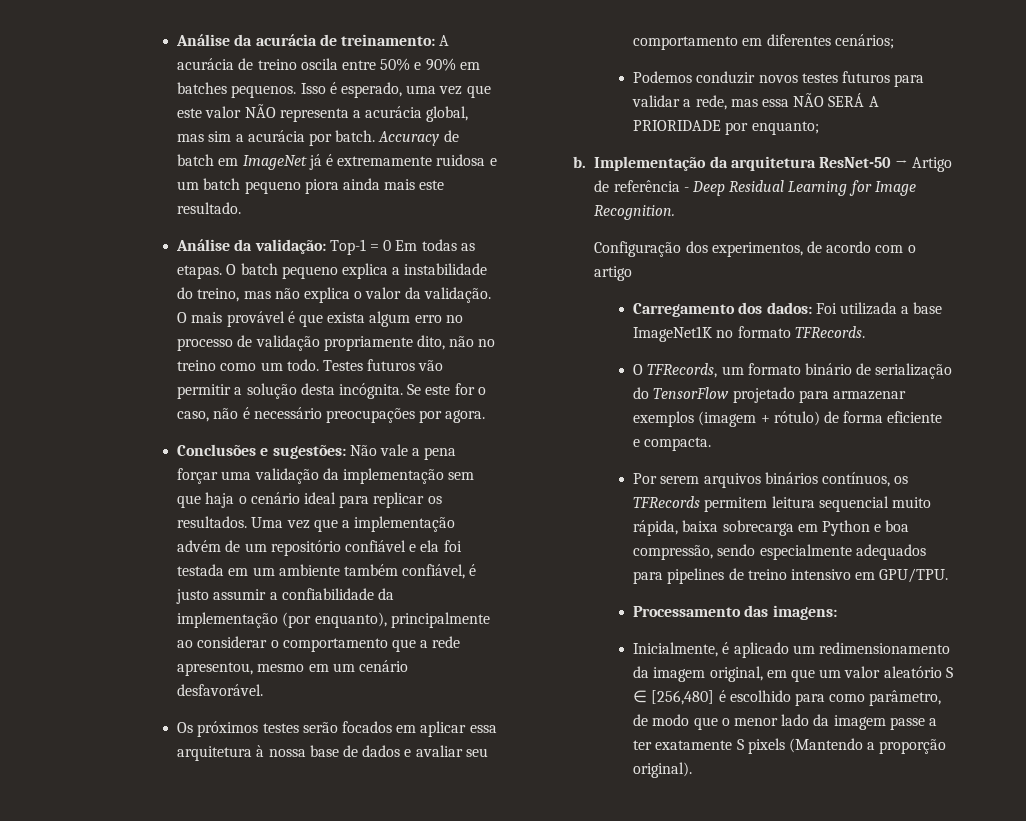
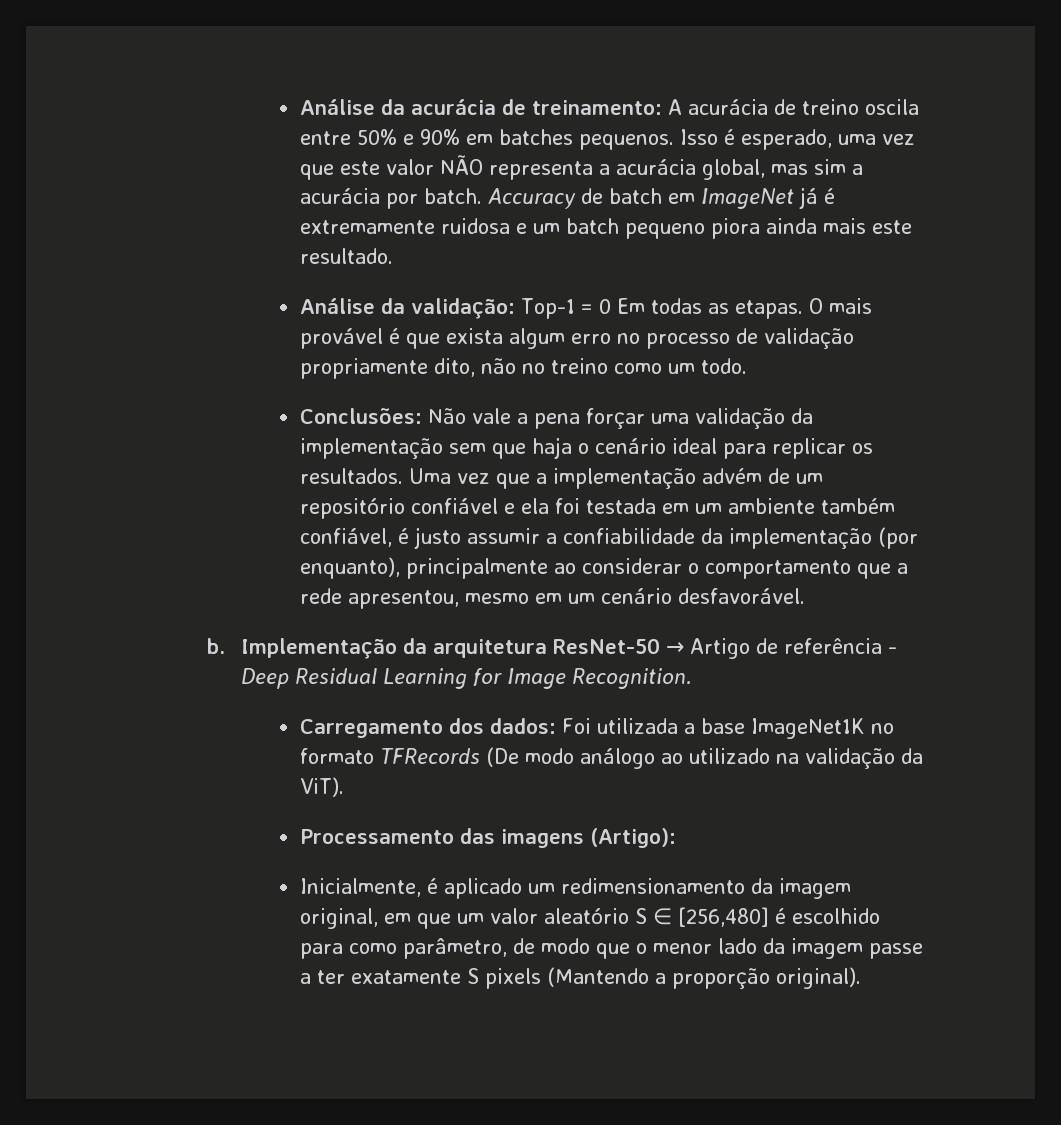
- O batch pequeno explica a instabilidade do treino, mas não explica o valor da validação. O mais provável é que exista algum erro no processo de validação propriamente dito, não no treino como um todo. Testes futuros vão permitir a solução desta incógnita. Se este for o caso, não é necessário preocupações por agora.
- Conclusões e sugestões: Não vale a pena forçar uma validação da implementação sem que haja o cenário ideal para replicar os resultados.
+ O mais provável é que exista algum erro no processo de validação propriamente dito, não no treino como um todo.
+ Conclusões: Não vale a pena forçar uma validação da implementação sem que haja o cenário ideal para replicar os resultados.
- Os próximos testes serão focados em aplicar essa arquitetura à nossa base de dados e avaliar seu comportamento em diferentes cenários;
- Podemos conduzir novos testes futuros para validar a rede, mas essa NÃO SERÁ A PRIORIDADE por enquanto;
- Configuração dos experimentos, de acordo com o artigo
- Carregamento dos dados: Foi utilizada a base ImageNet1K no formato TFRecords.
- O TFRecords, um formato binário de serialização do TensorFlow projetado para armazenar exemplos (imagem + rótulo) de forma eficiente e compacta.
- Por serem arquivos binários contínuos, os TFRecords permitem leitura sequencial muito rápida, baixa sobrecarga em Python e boa compressão, sendo especialmente adequados para pipelines de treino intensivo em GPU/TPU.
+ Carregamento dos dados: Foi utilizada a base ImageNet1K no formato TFRecords (De modo análogo ao utilizado na validação da ViT).
- Processamento das imagens:
+ Processamento das imagens (Artigo):

